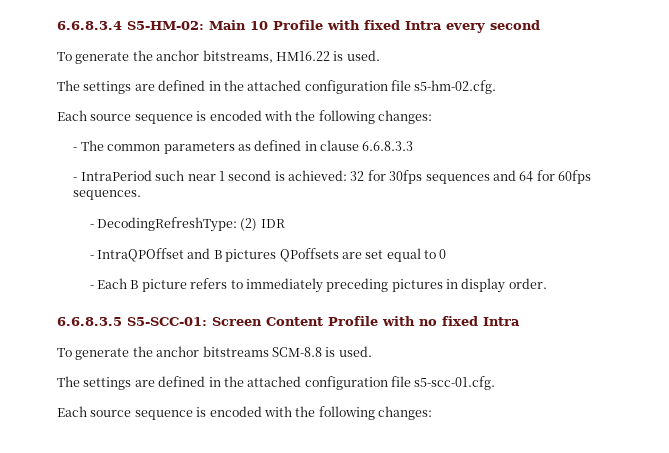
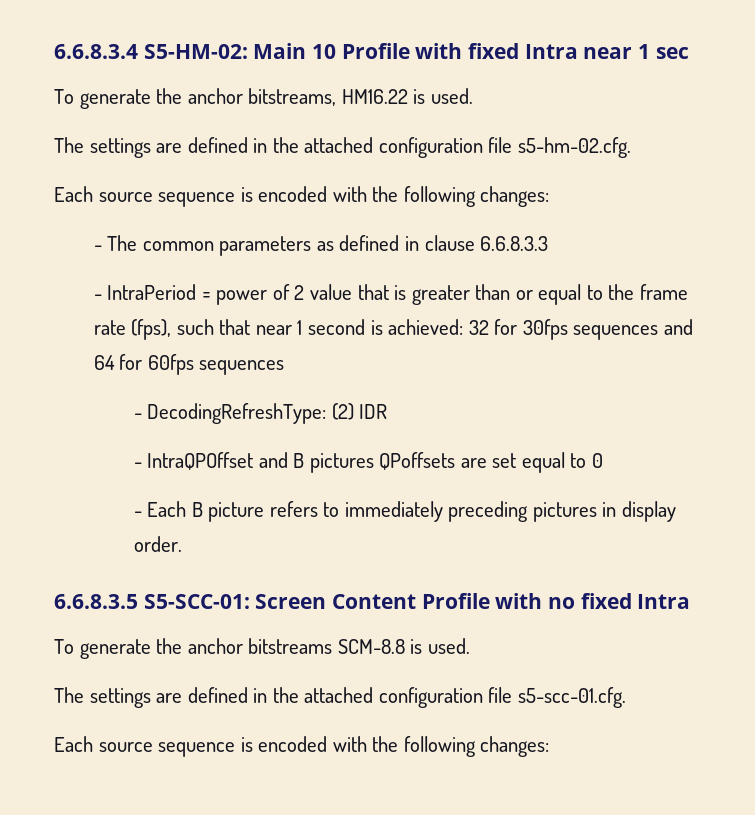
- 6.6.8.3.4 S5-HM-02: Main 10 Profile with fixed Intra every second
+ 6.6.8.3.4 S5-HM-02: Main 10 Profile with fixed Intra near 1 sec
- - IntraPeriod such near 1 second is achieved: 32 for 30fps sequences and 64 for 60fps sequences.
+ - IntraPeriod = power of 2 value that is greater than or equal to the frame rate (fps), such that near 1 second is achieved: 32 for 30fps sequences and 64 for 60fps sequences

